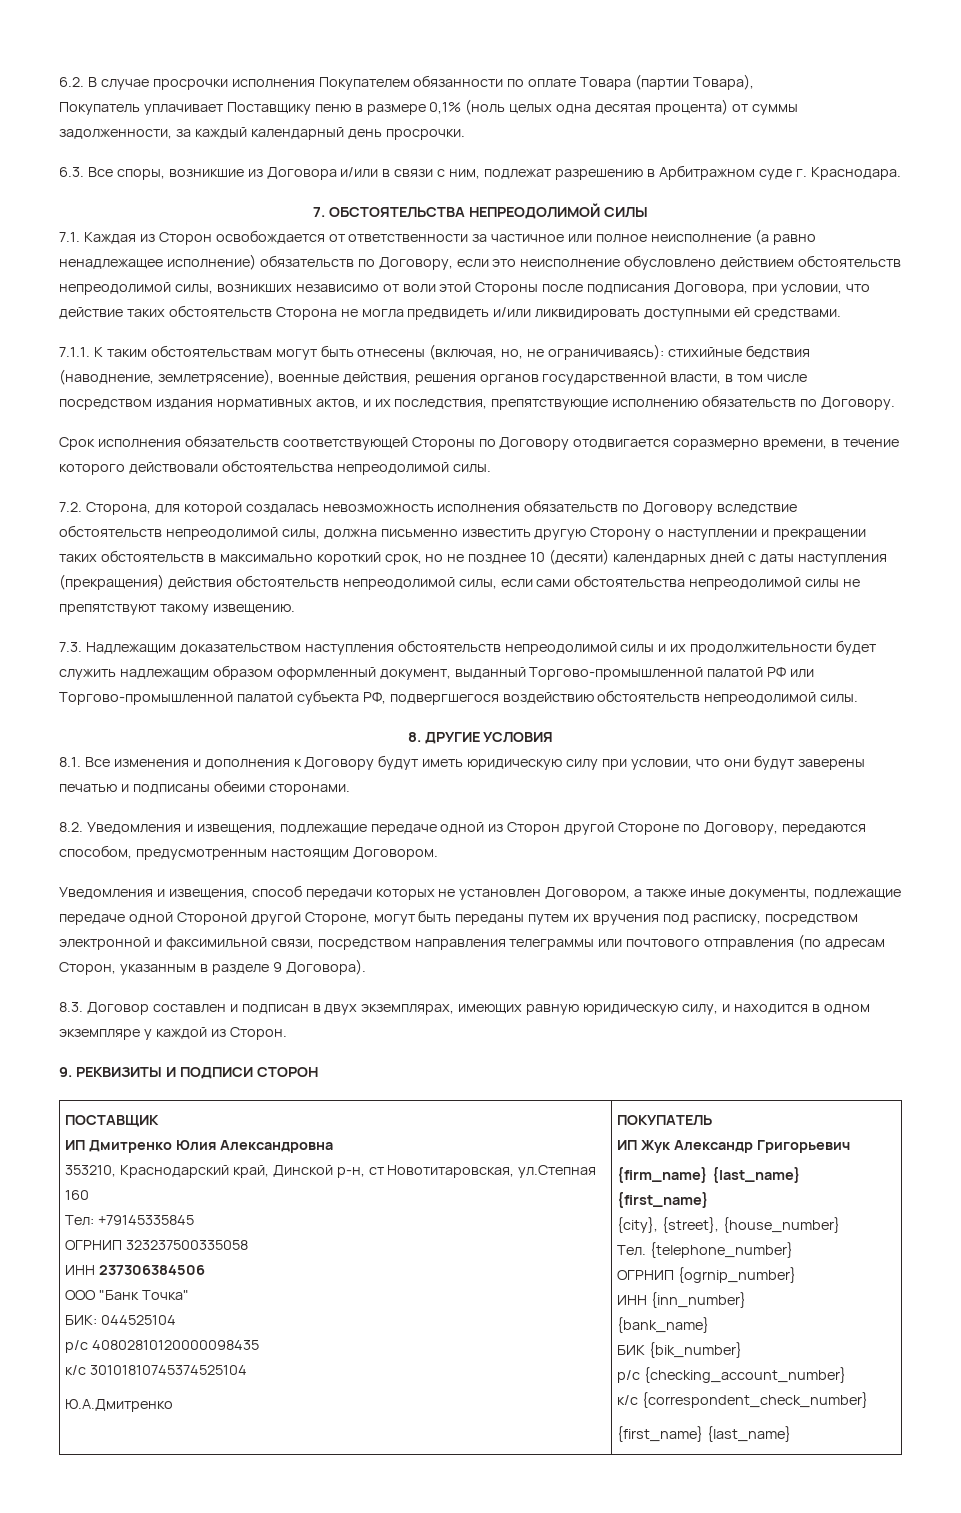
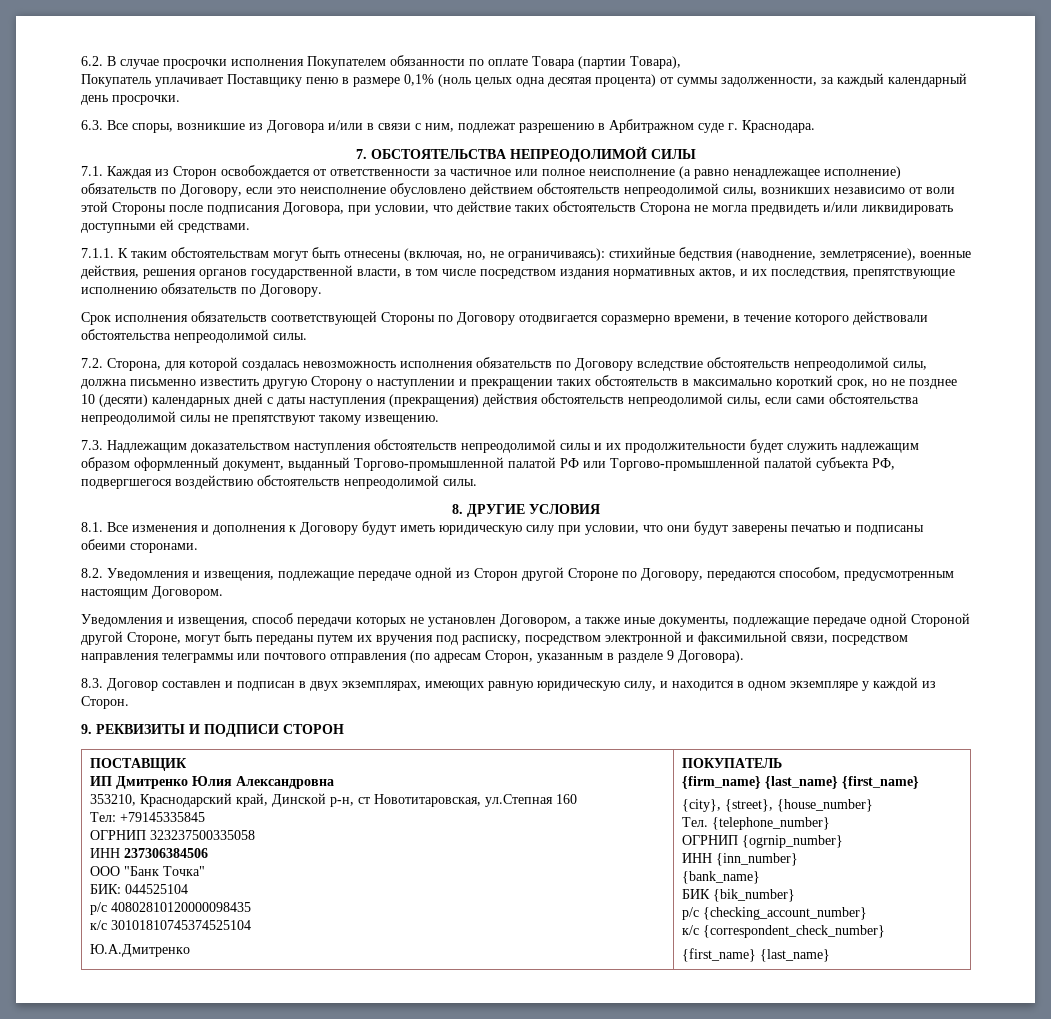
- ИП Жук Александр Григорьевич

